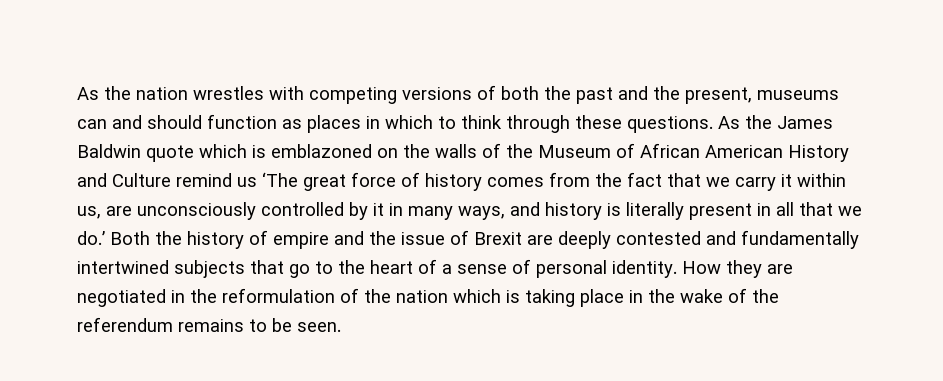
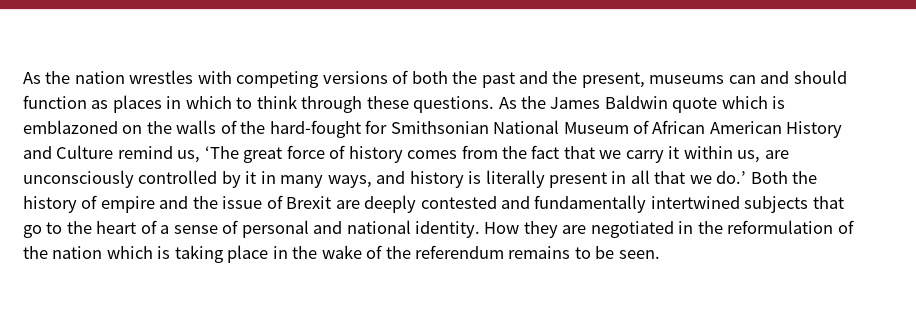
- As the James Baldwin quote which is emblazoned on the walls of the Museum of African American History and Culture remind us ‘The great force of history comes from the fact that we carry it within us, are unconsciously controlled by it in many ways, and history is literally present in all that we do.’
+ As the James Baldwin quote which is emblazoned on the walls of the hard-fought for Smithsonian National Museum of African American History and Culture remind us, ‘The great force of history comes from the fact that we carry it within us, are unconsciously controlled by it in many ways, and history is literally present in all that we do.’
- Both the history of empire and the issue of Brexit are deeply contested and fundamentally intertwined subjects that go to the heart of a sense of personal identity.
+ Both the history of empire and the issue of Brexit are deeply contested and fundamentally intertwined subjects that go to the heart of a sense of personal and national identity.

